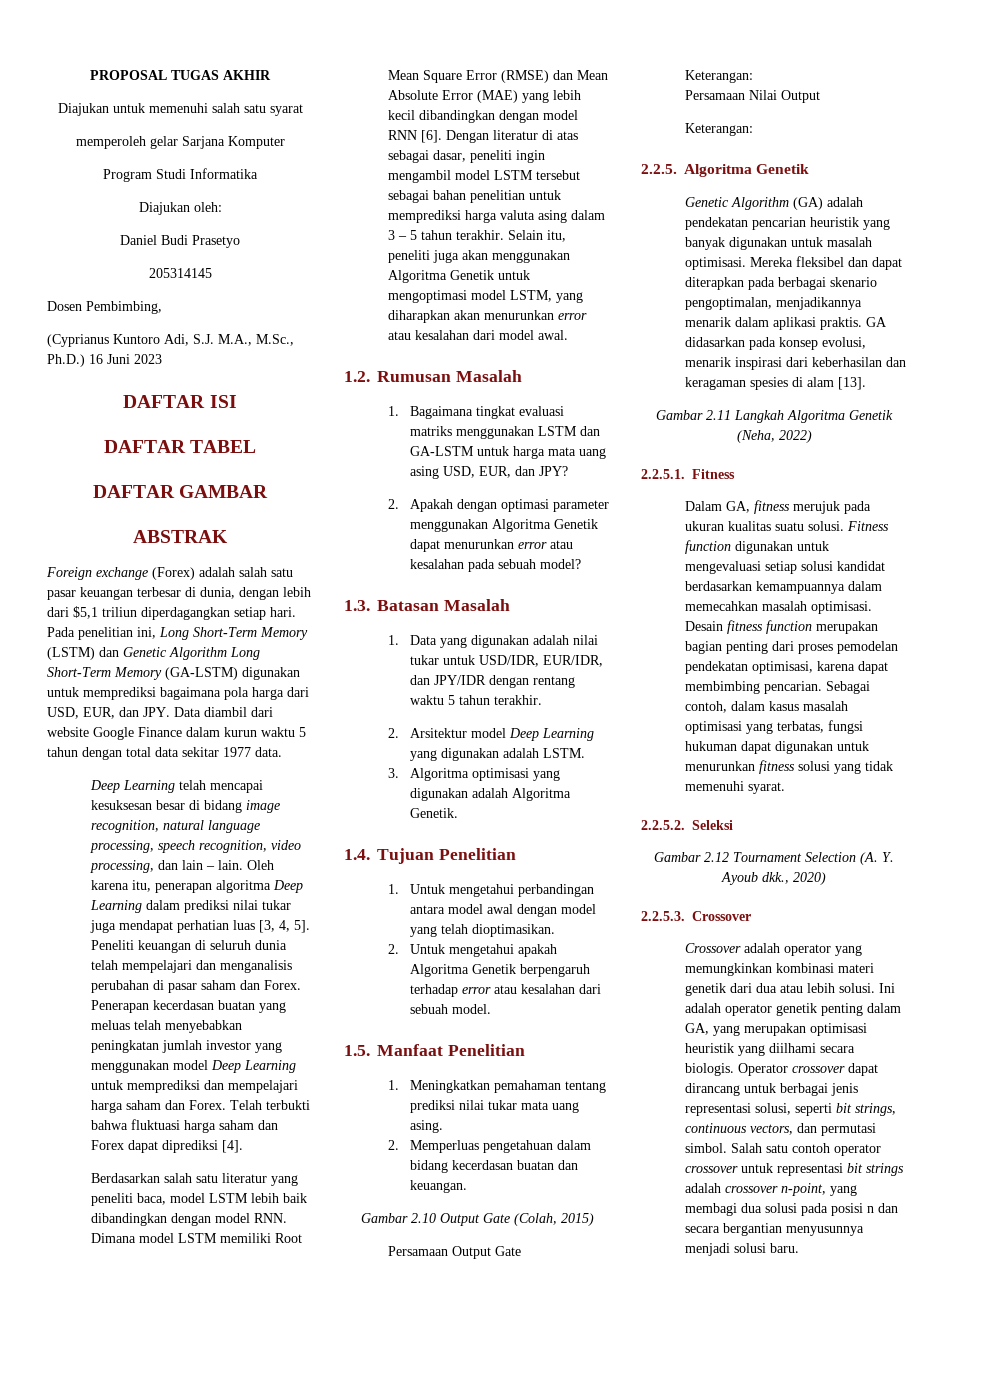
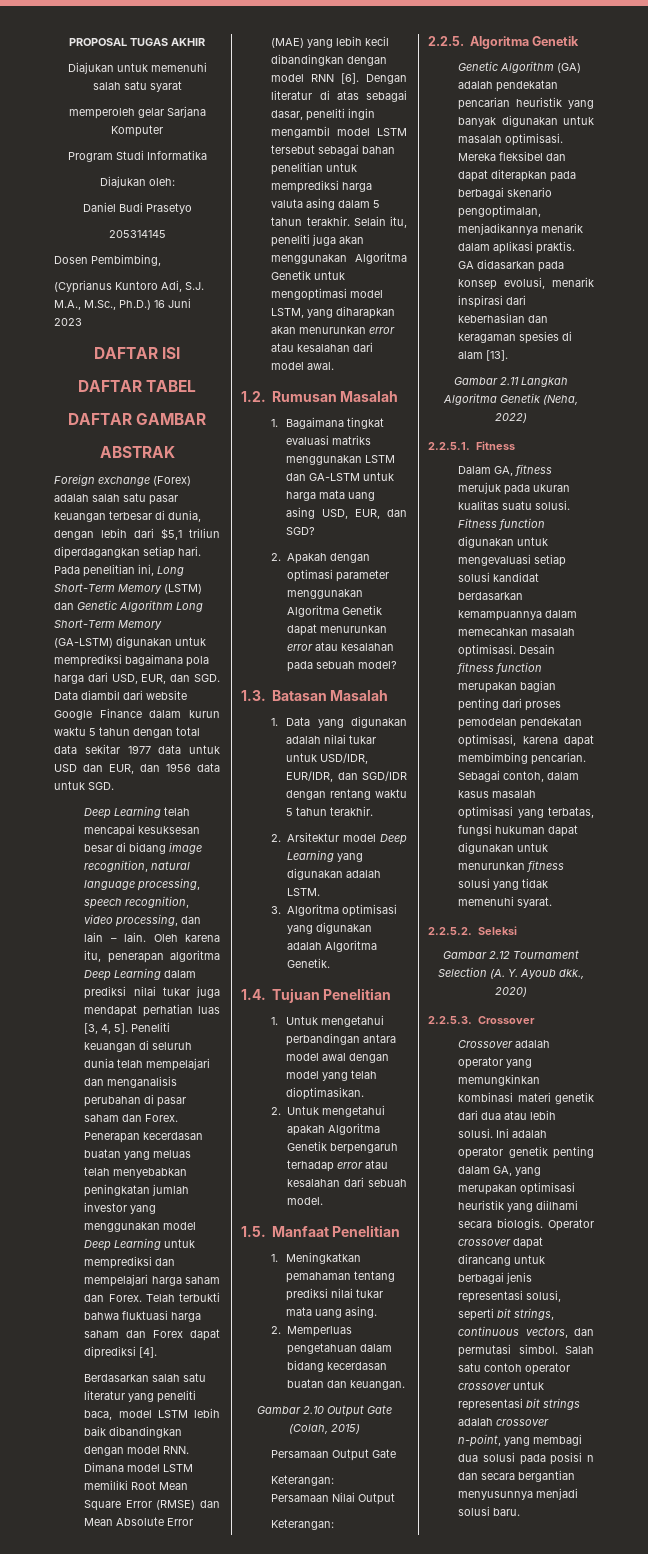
- Pada penelitian ini, Long Short-Term Memory (LSTM) dan Genetic Algorithm Long Short-Term Memory (GA-LSTM) digunakan untuk memprediksi bagaimana pola harga dari USD, EUR, dan JPY. Data diambil dari website Google Finance dalam kurun waktu 5 tahun dengan total data sekitar 1977 data.
+ Pada penelitian ini, Long Short-Term Memory (LSTM) dan Genetic Algorithm Long Short-Term Memory (GA-LSTM) digunakan untuk memprediksi bagaimana pola harga dari USD, EUR, dan SGD. Data diambil dari website Google Finance dalam kurun waktu 5 tahun dengan total data sekitar 1977 data untuk USD dan EUR, dan 1956 data untuk SGD.
- Dengan literatur di atas sebagai dasar, peneliti ingin mengambil model LSTM tersebut sebagai bahan penelitian untuk memprediksi harga valuta asing dalam 3 – 5 tahun terakhir.
+ Dengan literatur di atas sebagai dasar, peneliti ingin mengambil model LSTM tersebut sebagai bahan penelitian untuk memprediksi harga valuta asing dalam 5 tahun terakhir.
- 1. Bagaimana tingkat evaluasi matriks menggunakan LSTM dan GA-LSTM untuk harga mata uang asing USD, EUR, dan JPY?
+ 1. Bagaimana tingkat evaluasi matriks menggunakan LSTM dan GA-LSTM untuk harga mata uang asing USD, EUR, dan SGD?
- 1. Data yang digunakan adalah nilai tukar untuk USD/IDR, EUR/IDR, dan JPY/IDR dengan rentang waktu 5 tahun terakhir.
+ 1. Data yang digunakan adalah nilai tukar untuk USD/IDR, EUR/IDR, dan SGD/IDR dengan rentang waktu 5 tahun terakhir.

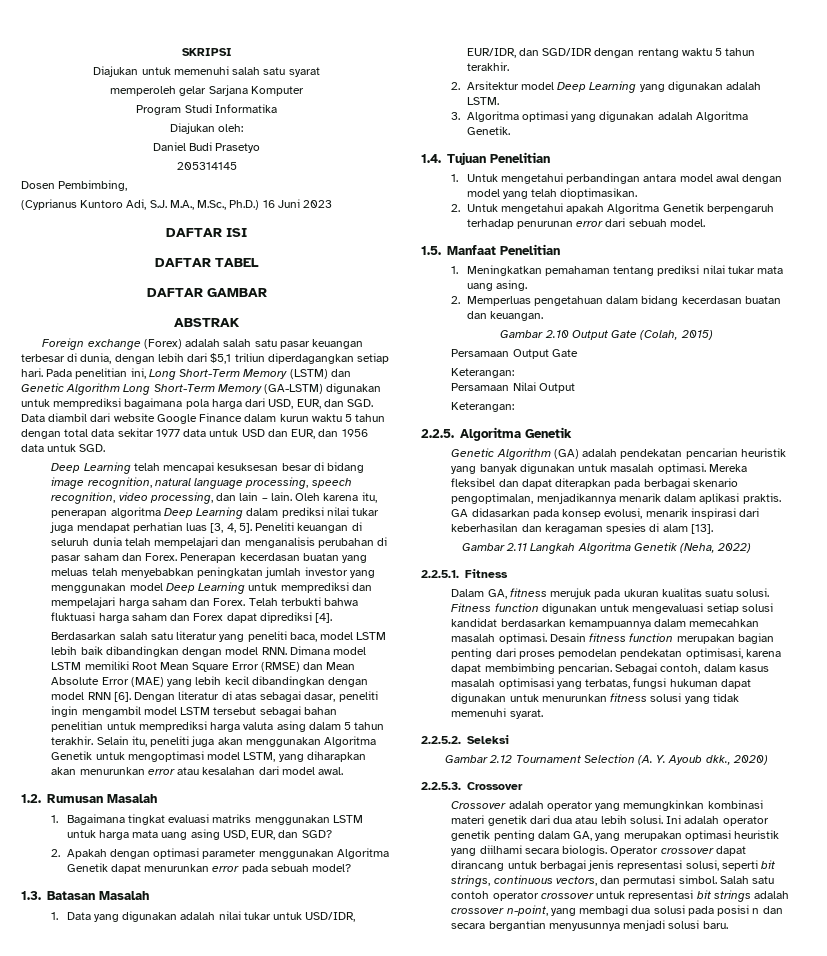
- PROPOSAL TUGAS AKHIR
+ SKRIPSI
- 1. Bagaimana tingkat evaluasi matriks menggunakan LSTM dan GA-LSTM untuk harga mata uang asing USD, EUR, dan SGD?
+ 1. Bagaimana tingkat evaluasi matriks menggunakan LSTM untuk harga mata uang asing USD, EUR, dan SGD?
- 2. Apakah dengan optimasi parameter menggunakan Algoritma Genetik dapat menurunkan error atau kesalahan pada sebuah model?
+ 2. Apakah dengan optimasi parameter menggunakan Algoritma Genetik dapat menurunkan error pada sebuah model?
- 3. Algoritma optimisasi yang digunakan adalah Algoritma Genetik.
+ 3. Algoritma optimasi yang digunakan adalah Algoritma Genetik.
- 2. Untuk mengetahui apakah Algoritma Genetik berpengaruh terhadap error atau kesalahan dari sebuah model.
+ 2. Untuk mengetahui apakah Algoritma Genetik berpengaruh terhadap penurunan error dari sebuah model.
- Genetic Algorithm (GA) adalah pendekatan pencarian heuristik yang banyak digunakan untuk masalah optimisasi.
+ Genetic Algorithm (GA) adalah pendekatan pencarian heuristik yang banyak digunakan untuk masalah optimasi.
- Fitness function digunakan untuk mengevaluasi setiap solusi kandidat berdasarkan kemampuannya dalam memecahkan masalah optimisasi.
+ Fitness function digunakan untuk mengevaluasi setiap solusi kandidat berdasarkan kemampuannya dalam memecahkan masalah optimasi.
- Ini adalah operator genetik penting dalam GA, yang merupakan optimisasi heuristik yang diilhami secara biologis.
+ Ini adalah operator genetik penting dalam GA, yang merupakan optimasi heuristik yang diilhami secara biologis.

